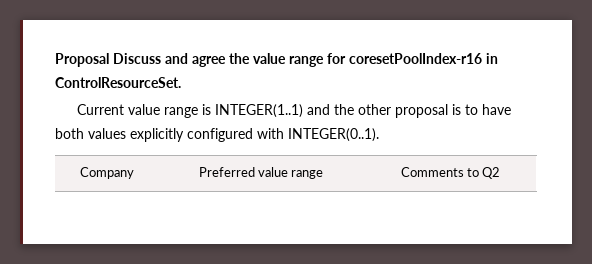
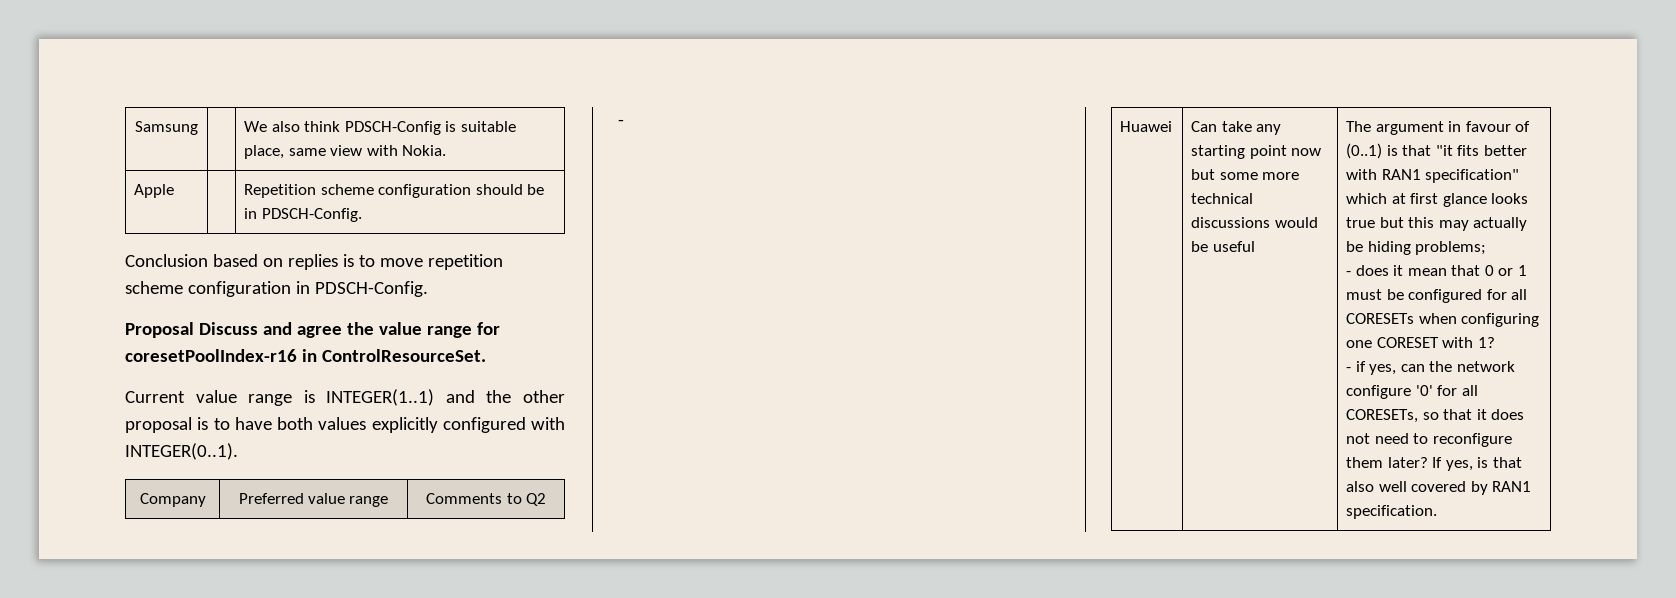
+ Samsung | | We also think PDSCH-Config is suitable place, same view with Nokia.
+ Apple | | Repetition scheme configuration should be in PDSCH-Config.
+ Conclusion based on replies is to move repetition scheme configuration in PDSCH-Config.
  Company | Preferred value range | Comments to Q2
+ -
+ Huawei | Can take any starting point now but some more technical discussions would be useful | The argument in favour of (0..1) is that "it fits better with RAN1 specification" which at first glance looks true but this may actually be hiding problems;
+ - does it mean that 0 or 1 must be configured for all CORESETs when configuring one CORESET with 1?
+ - if yes, can the network configure '0' for all CORESETs, so that it does not need to reconfigure them later? If yes, is that also well covered by RAN1 specification.

